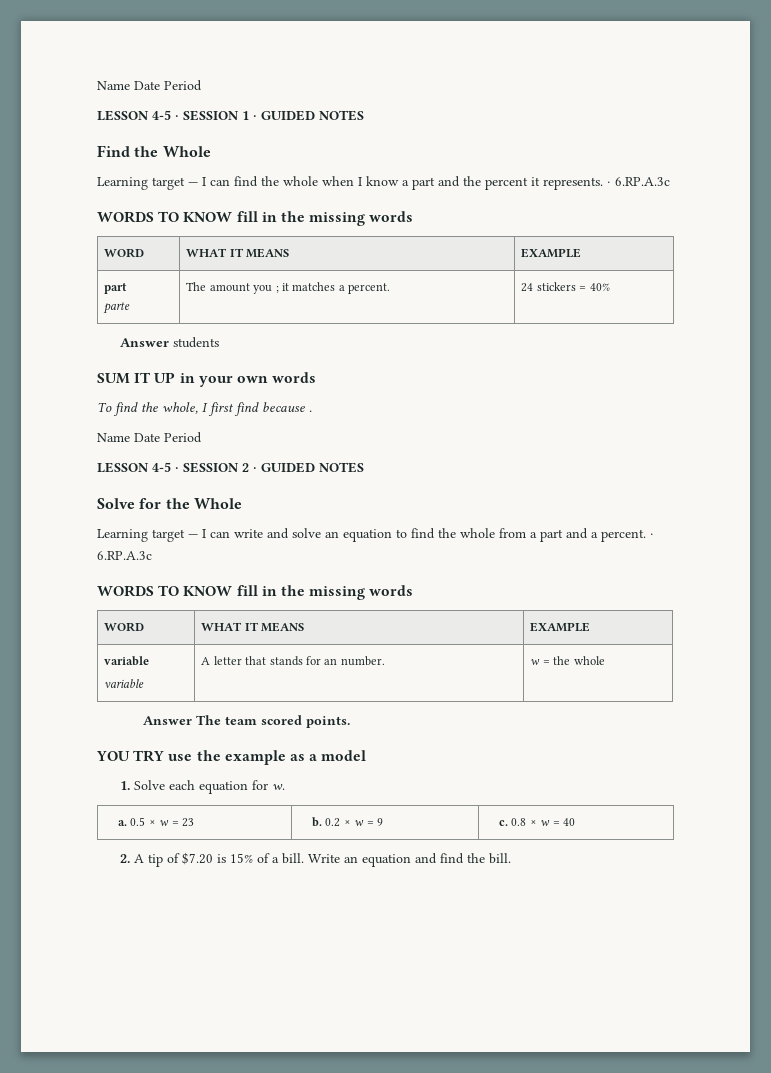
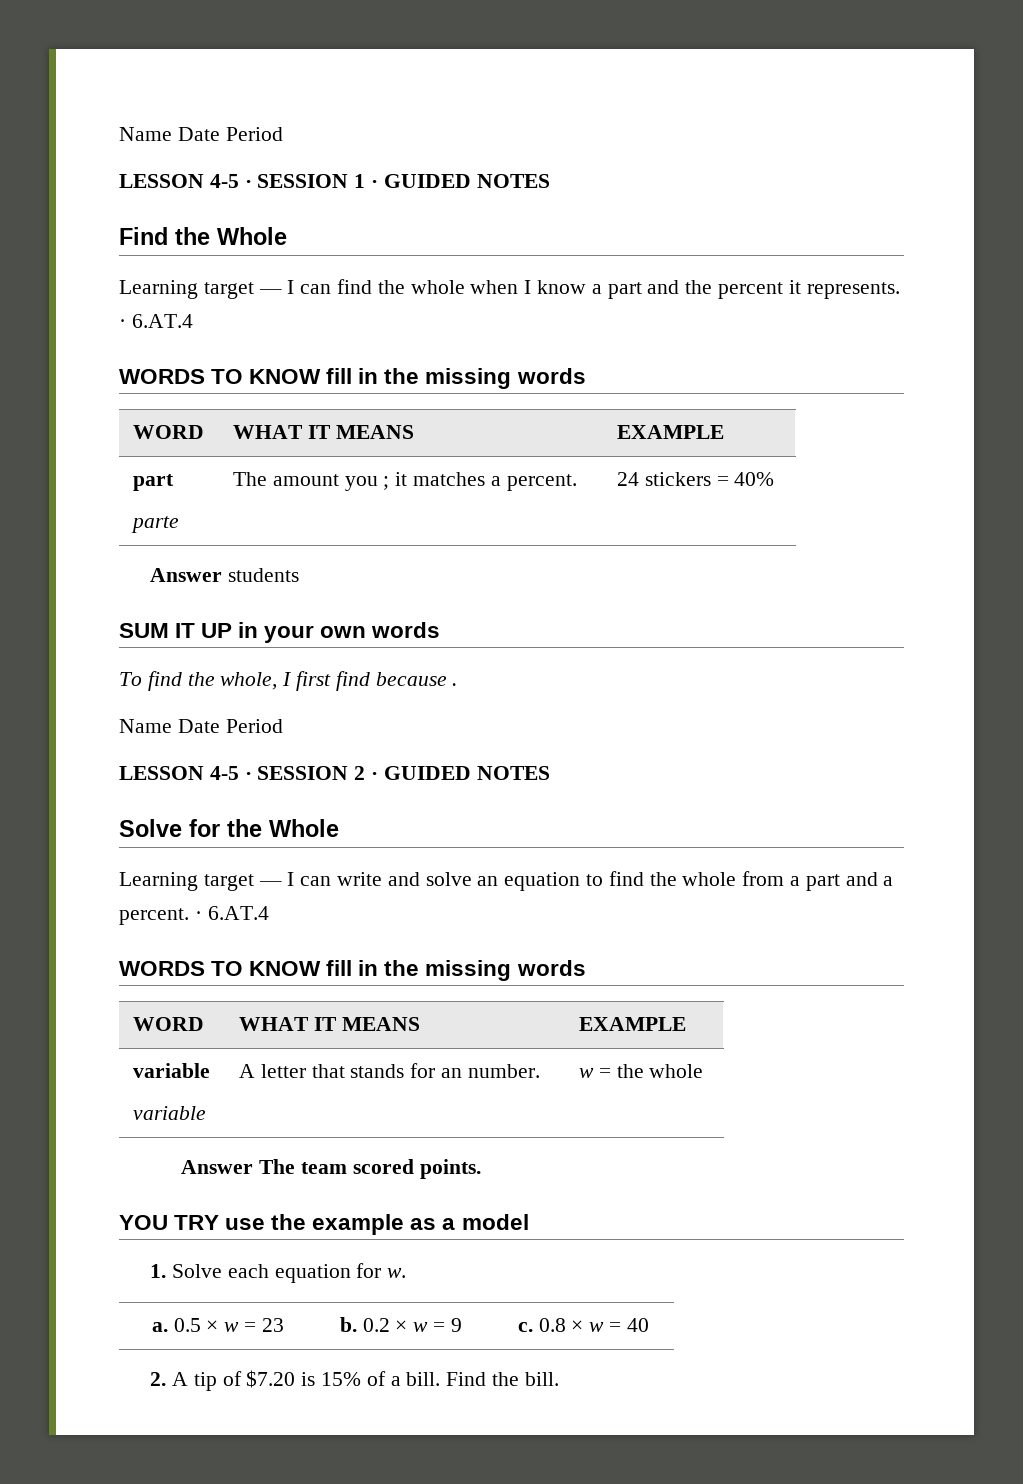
- Learning target — I can find the whole when I know a part and the percent it represents. · 6.RP.A.3c
+ Learning target — I can find the whole when I know a part and the percent it represents. · 6.AT.4
- Learning target — I can write and solve an equation to find the whole from a part and a percent. · 6.RP.A.3c
+ Learning target — I can write and solve an equation to find the whole from a part and a percent. · 6.AT.4
- Write an equation and find the bill.
+ Find the bill.

